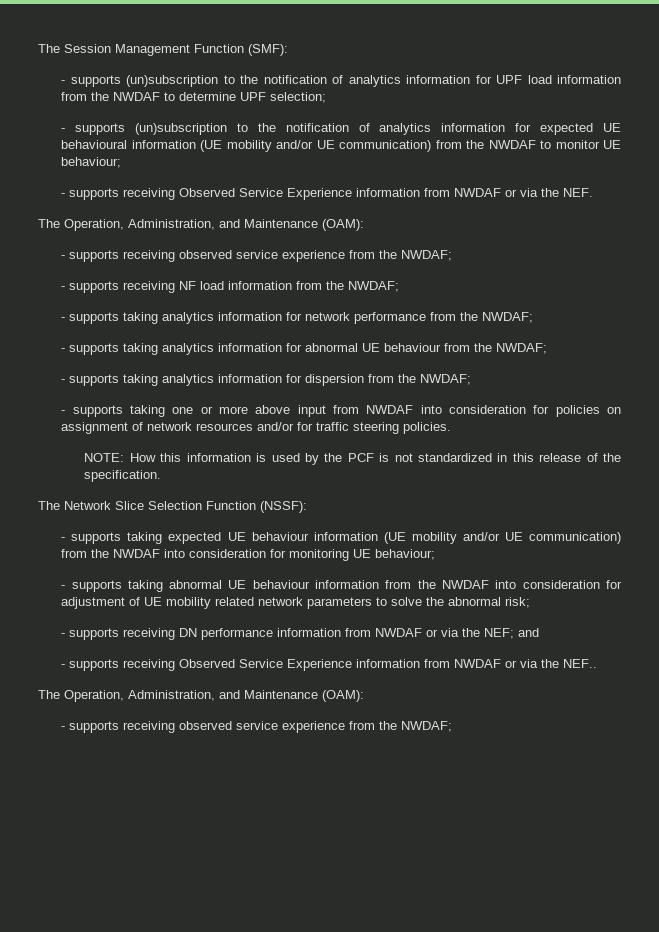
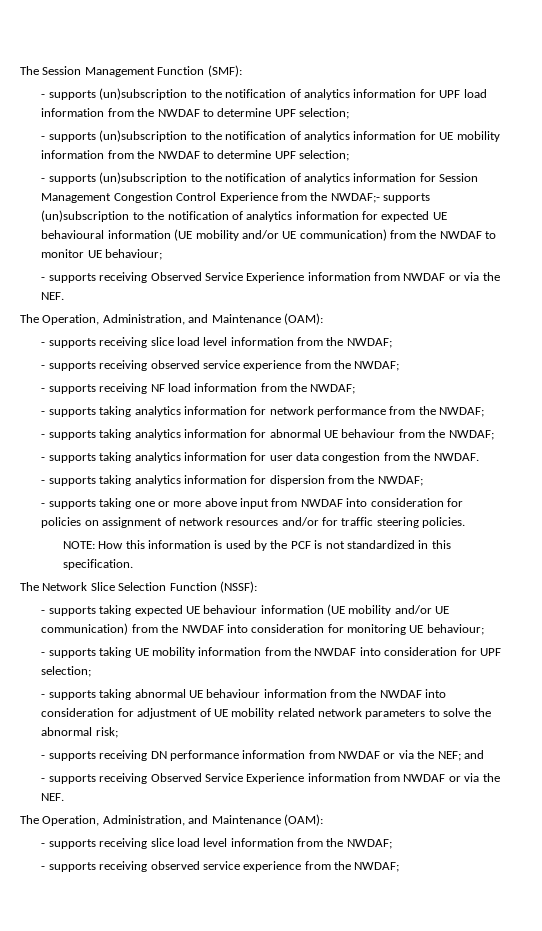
- - supports (un)subscription to the notification of analytics information for expected UE behavioural information (UE mobility and/or UE communication) from the NWDAF to monitor UE behaviour;
+ - supports (un)subscription to the notification of analytics information for UE mobility information from the NWDAF to determine UPF selection;
+ - supports (un)subscription to the notification of analytics information for Session Management Congestion Control Experience from the NWDAF;- supports (un)subscription to the notification of analytics information for expected UE behavioural information (UE mobility and/or UE communication) from the NWDAF to monitor UE behaviour;
  - supports receiving Observed Service Experience information from NWDAF or via the NEF.
  The Operation, Administration, and Maintenance (OAM):
+ - supports receiving slice load level information from the NWDAF;
+ - supports taking analytics information for user data congestion from the NWDAF.
- NOTE: How this information is used by the PCF is not standardized in this release of the specification.
+ NOTE: How this information is used by the PCF is not standardized in this specification.
+ - supports taking UE mobility information from the NWDAF into consideration for UPF selection;
  - supports receiving DN performance information from NWDAF or via the NEF; and
- - supports receiving Observed Service Experience information from NWDAF or via the NEF..
+ - supports receiving Observed Service Experience information from NWDAF or via the NEF.
  The Operation, Administration, and Maintenance (OAM):
+ - supports receiving slice load level information from the NWDAF;

